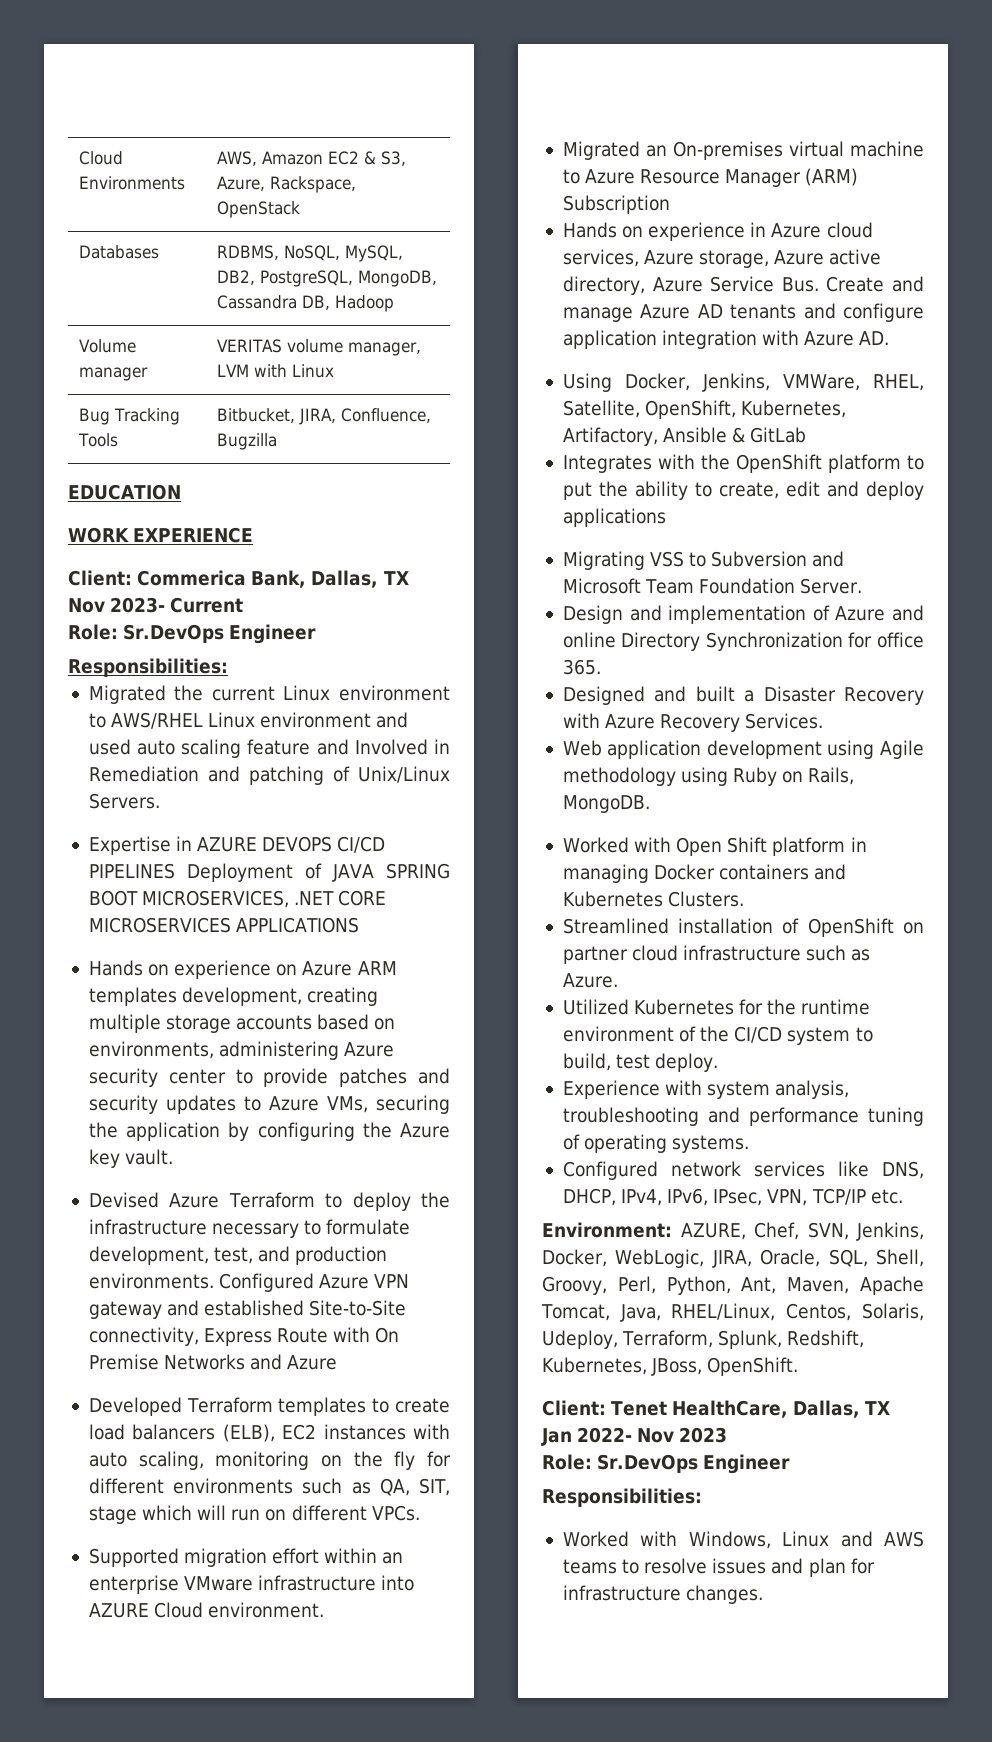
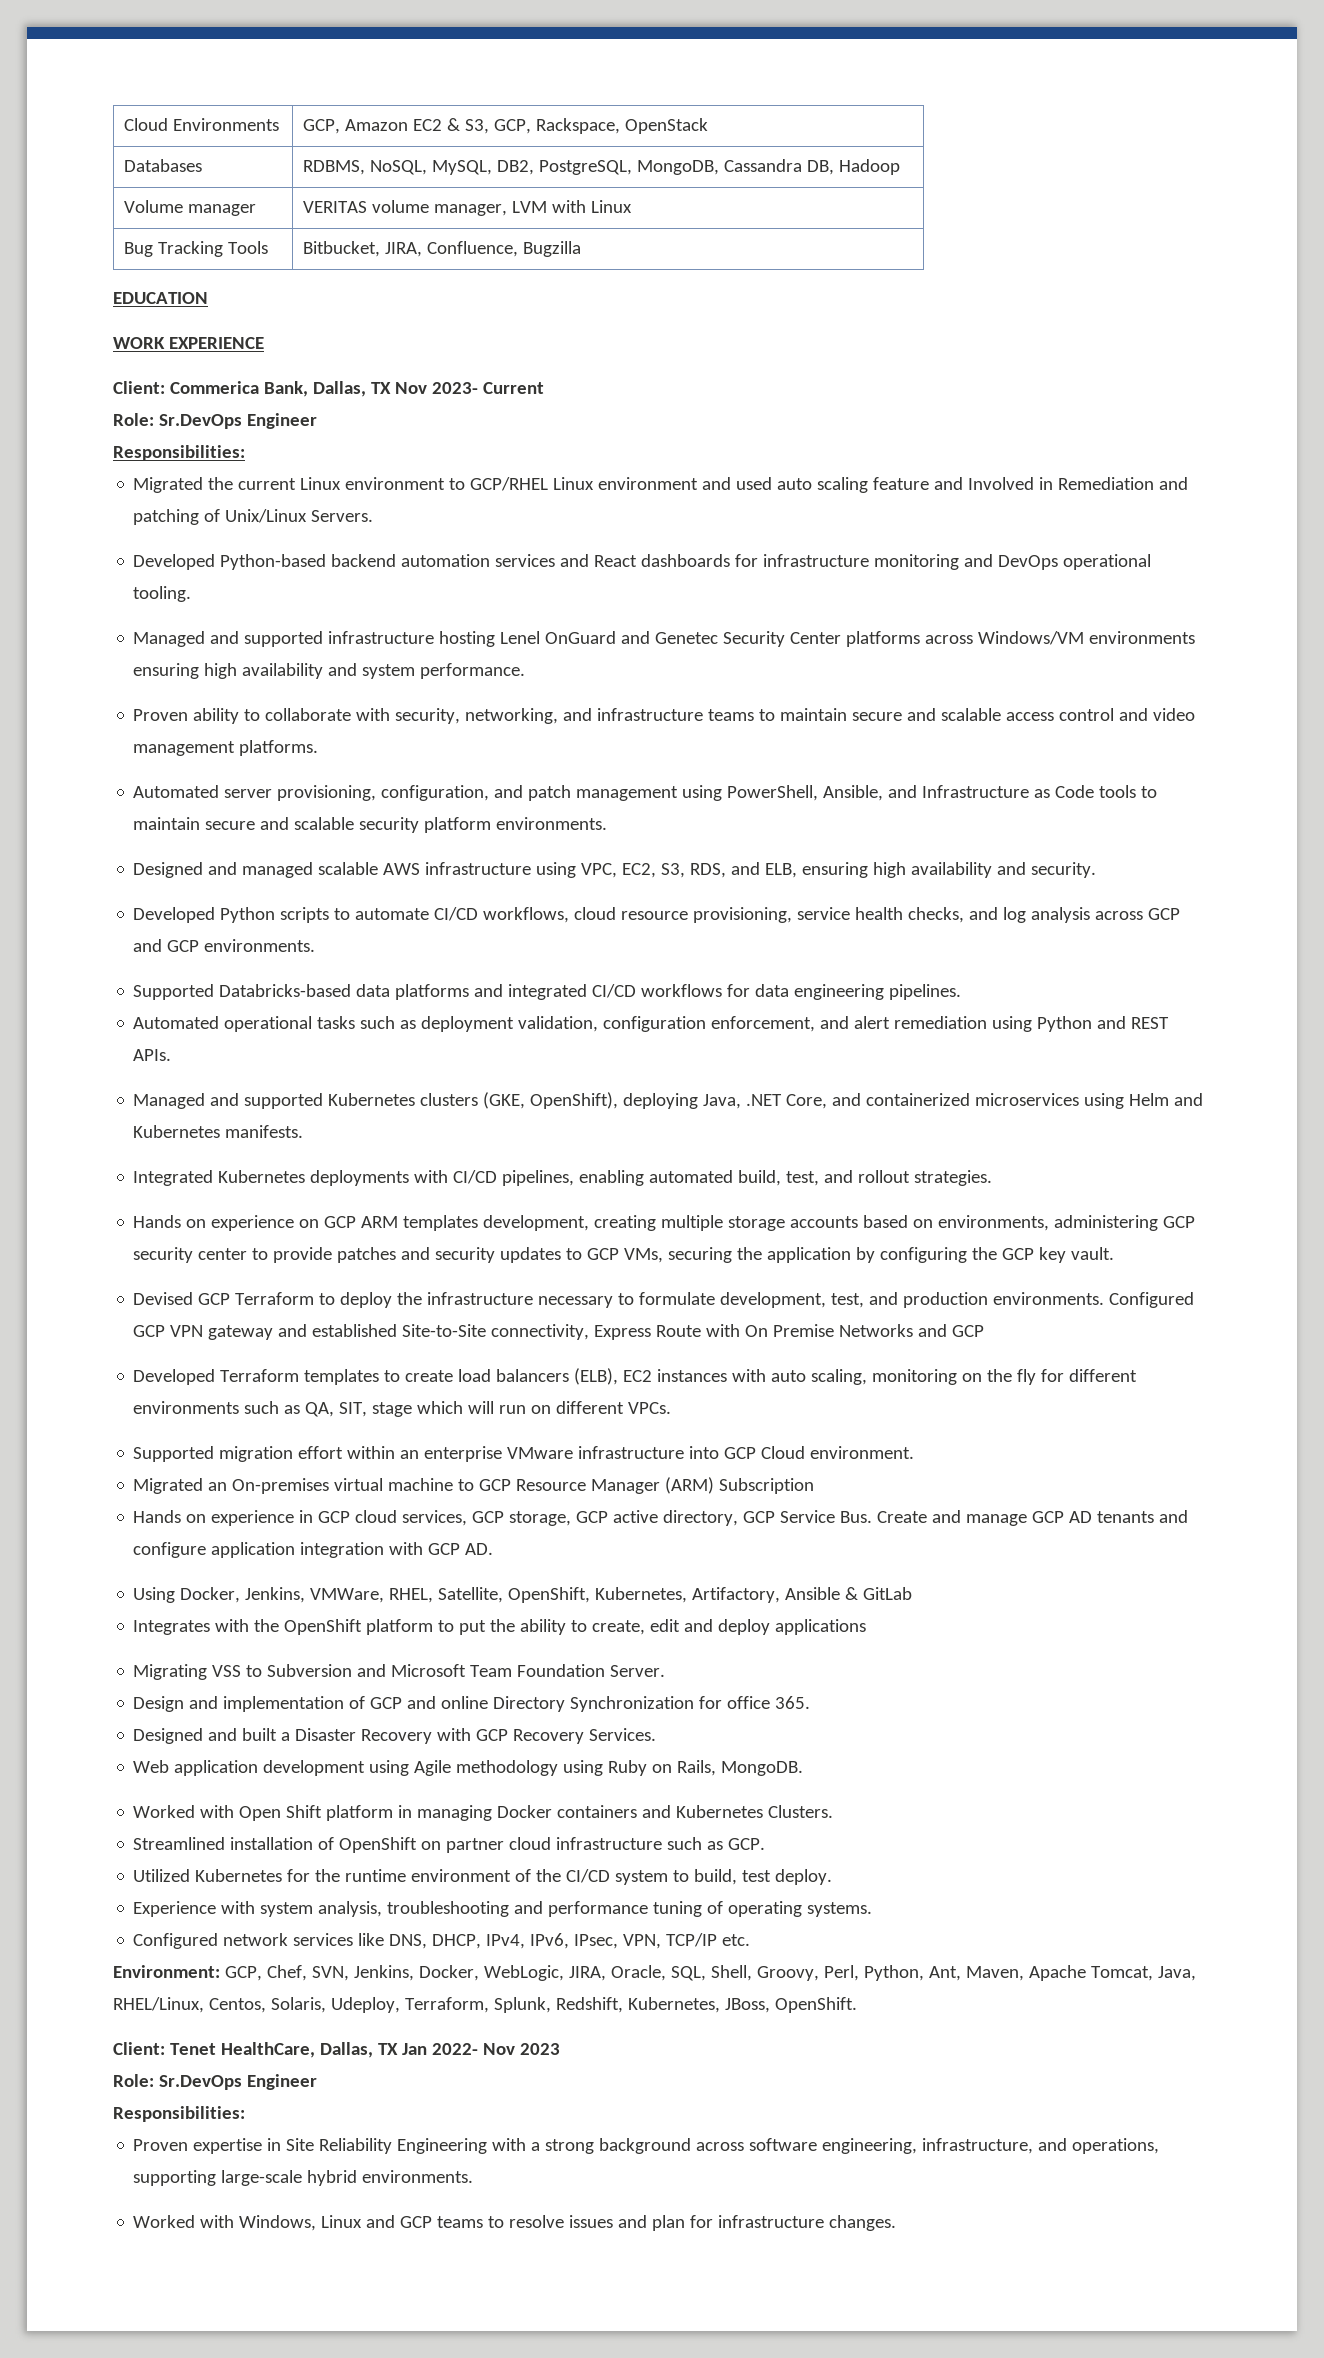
- Cloud Environments | AWS, Amazon EC2 & S3, Azure, Rackspace, OpenStack
+ Cloud Environments | GCP, Amazon EC2 & S3, GCP, Rackspace, OpenStack
- Migrated the current Linux environment to AWS/RHEL Linux environment and used auto scaling feature and Involved in Remediation and patching of Unix/Linux Servers.
+ Migrated the current Linux environment to GCP/RHEL Linux environment and used auto scaling feature and Involved in Remediation and patching of Unix/Linux Servers.
- Expertise in AZURE DEVOPS CI/CD PIPELINES Deployment of JAVA SPRING BOOT MICROSERVICES, .NET CORE MICROSERVICES APPLICATIONS
+ Developed Python-based backend automation services and React dashboards for infrastructure monitoring and DevOps operational tooling.
+ Managed and supported infrastructure hosting Lenel OnGuard and Genetec Security Center platforms across Windows/VM environments ensuring high availability and system performance.
+ Proven ability to collaborate with security, networking, and infrastructure teams to maintain secure and scalable access control and video management platforms.
+ Automated server provisioning, configuration, and patch management using PowerShell, Ansible, and Infrastructure as Code tools to maintain secure and scalable security platform environments.
+ Designed and managed scalable AWS infrastructure using VPC, EC2, S3, RDS, and ELB, ensuring high availability and security.
+ Developed Python scripts to automate CI/CD workflows, cloud resource provisioning, service health checks, and log analysis across GCP and GCP environments.
+ Supported Databricks-based data platforms and integrated CI/CD workflows for data engineering pipelines.
+ Automated operational tasks such as deployment validation, configuration enforcement, and alert remediation using Python and REST APIs.
+ Managed and supported Kubernetes clusters (GKE, OpenShift), deploying Java, .NET Core, and containerized microservices using Helm and Kubernetes manifests.
+ Integrated Kubernetes deployments with CI/CD pipelines, enabling automated build, test, and rollout strategies.
- Hands on experience on Azure ARM templates development, creating multiple storage accounts based on environments, administering Azure security center to provide patches and security updates to Azure VMs, securing the application by configuring the Azure key vault.
+ Hands on experience on GCP ARM templates development, creating multiple storage accounts based on environments, administering GCP security center to provide patches and security updates to GCP VMs, securing the application by configuring the GCP key vault.
- Devised Azure Terraform to deploy the infrastructure necessary to formulate development, test, and production environments.
+ Devised GCP Terraform to deploy the infrastructure necessary to formulate development, test, and production environments.
- Configured Azure VPN gateway and established Site-to-Site connectivity, Express Route with On Premise Networks and Azure
+ Configured GCP VPN gateway and established Site-to-Site connectivity, Express Route with On Premise Networks and GCP
- Supported migration effort within an enterprise VMware infrastructure into AZURE Cloud environment.
+ Supported migration effort within an enterprise VMware infrastructure into GCP Cloud environment.
- Migrated an On-premises virtual machine to Azure Resource Manager (ARM) Subscription
+ Migrated an On-premises virtual machine to GCP Resource Manager (ARM) Subscription
- Hands on experience in Azure cloud services, Azure storage, Azure active directory, Azure Service Bus. Create and manage Azure AD tenants and configure application integration with Azure AD.
+ Hands on experience in GCP cloud services, GCP storage, GCP active directory, GCP Service Bus. Create and manage GCP AD tenants and configure application integration with GCP AD.
- Design and implementation of Azure and online Directory Synchronization for office 365.
+ Design and implementation of GCP and online Directory Synchronization for office 365.
- Designed and built a Disaster Recovery with Azure Recovery Services.
+ Designed and built a Disaster Recovery with GCP Recovery Services.
- Streamlined installation of OpenShift on partner cloud infrastructure such as Azure.
+ Streamlined installation of OpenShift on partner cloud infrastructure such as GCP.
- Environment: AZURE, Chef, SVN, Jenkins, Docker, WebLogic, JIRA, Oracle, SQL, Shell, Groovy, Perl, Python, Ant, Maven, Apache Tomcat, Java, RHEL/Linux, Centos, Solaris, Udeploy, Terraform, Splunk, Redshift, Kubernetes, JBoss, OpenShift.
+ Environment: GCP, Chef, SVN, Jenkins, Docker, WebLogic, JIRA, Oracle, SQL, Shell, Groovy, Perl, Python, Ant, Maven, Apache Tomcat, Java, RHEL/Linux, Centos, Solaris, Udeploy, Terraform, Splunk, Redshift, Kubernetes, JBoss, OpenShift.
+ Proven expertise in Site Reliability Engineering with a strong background across software engineering, infrastructure, and operations, supporting large-scale hybrid environments.
- Worked with Windows, Linux and AWS teams to resolve issues and plan for infrastructure changes.
+ Worked with Windows, Linux and GCP teams to resolve issues and plan for infrastructure changes.

